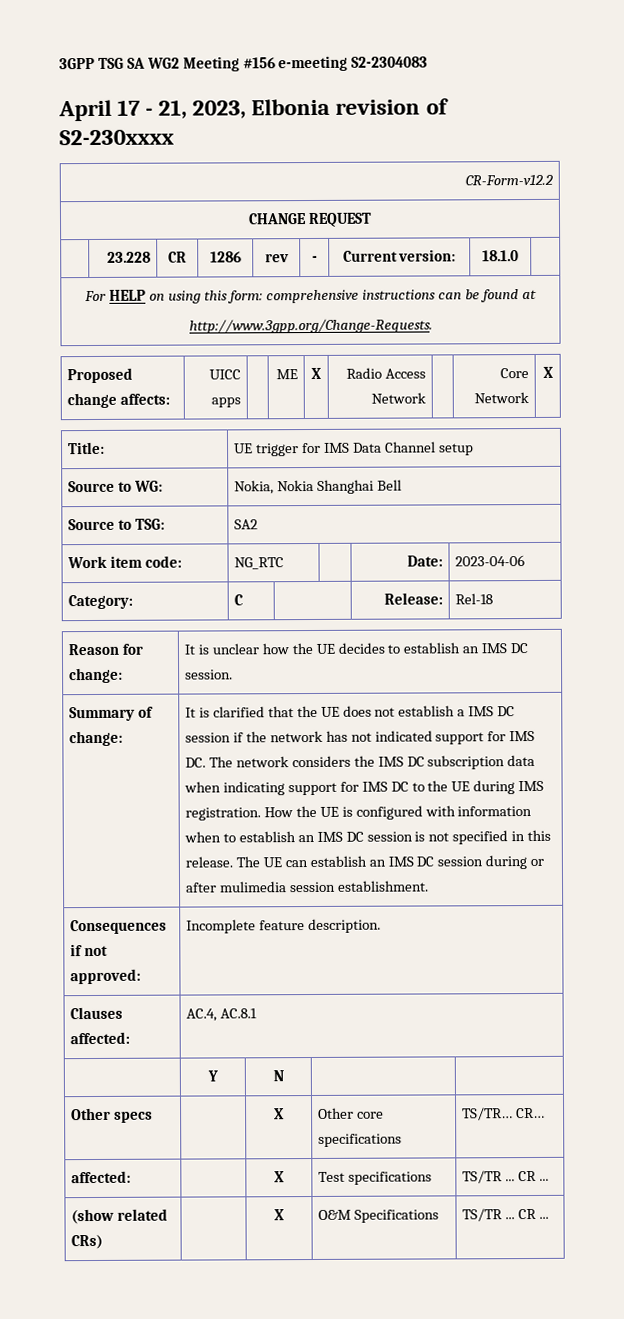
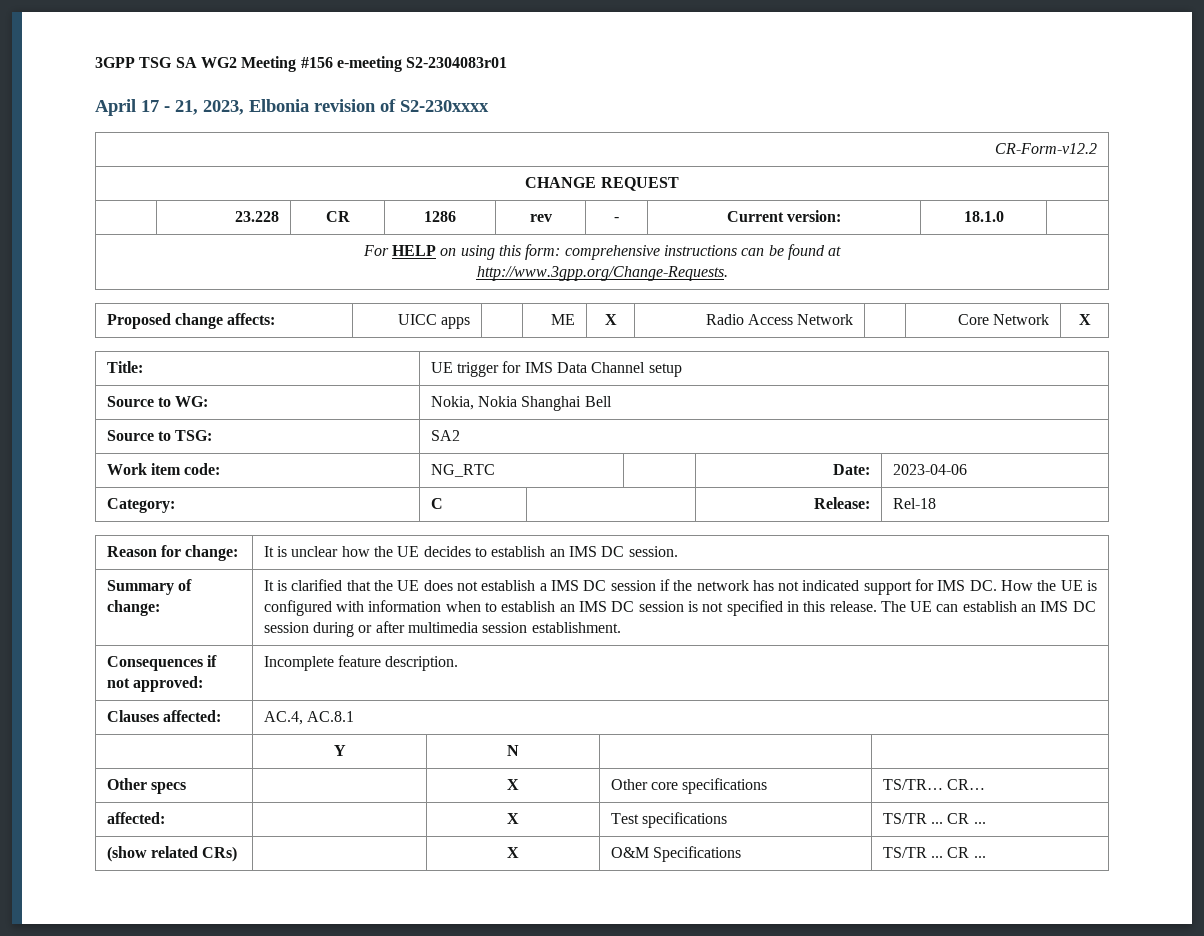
- 3GPP TSG SA WG2 Meeting #156 e-meeting S2-2304083
+ 3GPP TSG SA WG2 Meeting #156 e-meeting S2-2304083r01
- It is clarified that the UE does not establish a IMS DC session if the network has not indicated support for IMS DC. The network considers the IMS DC subscription data when indicating support for IMS DC to the UE during IMS registration. How the UE is configured with information when to establish an IMS DC session is not specified in this release.
+ It is clarified that the UE does not establish a IMS DC session if the network has not indicated support for IMS DC. How the UE is configured with information when to establish an IMS DC session is not specified in this release.
- The UE can establish an IMS DC session during or after mulimedia session establishment.
+ The UE can establish an IMS DC session during or after multimedia session establishment.

